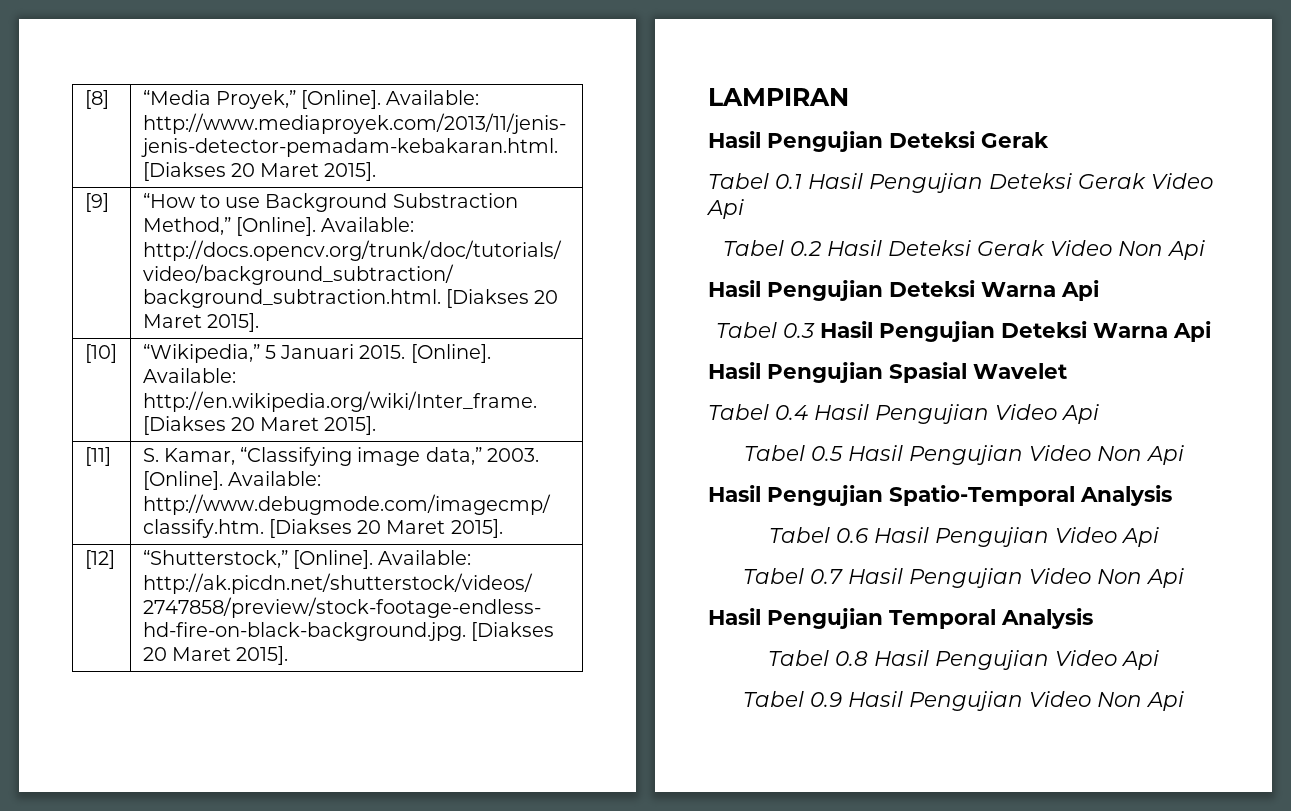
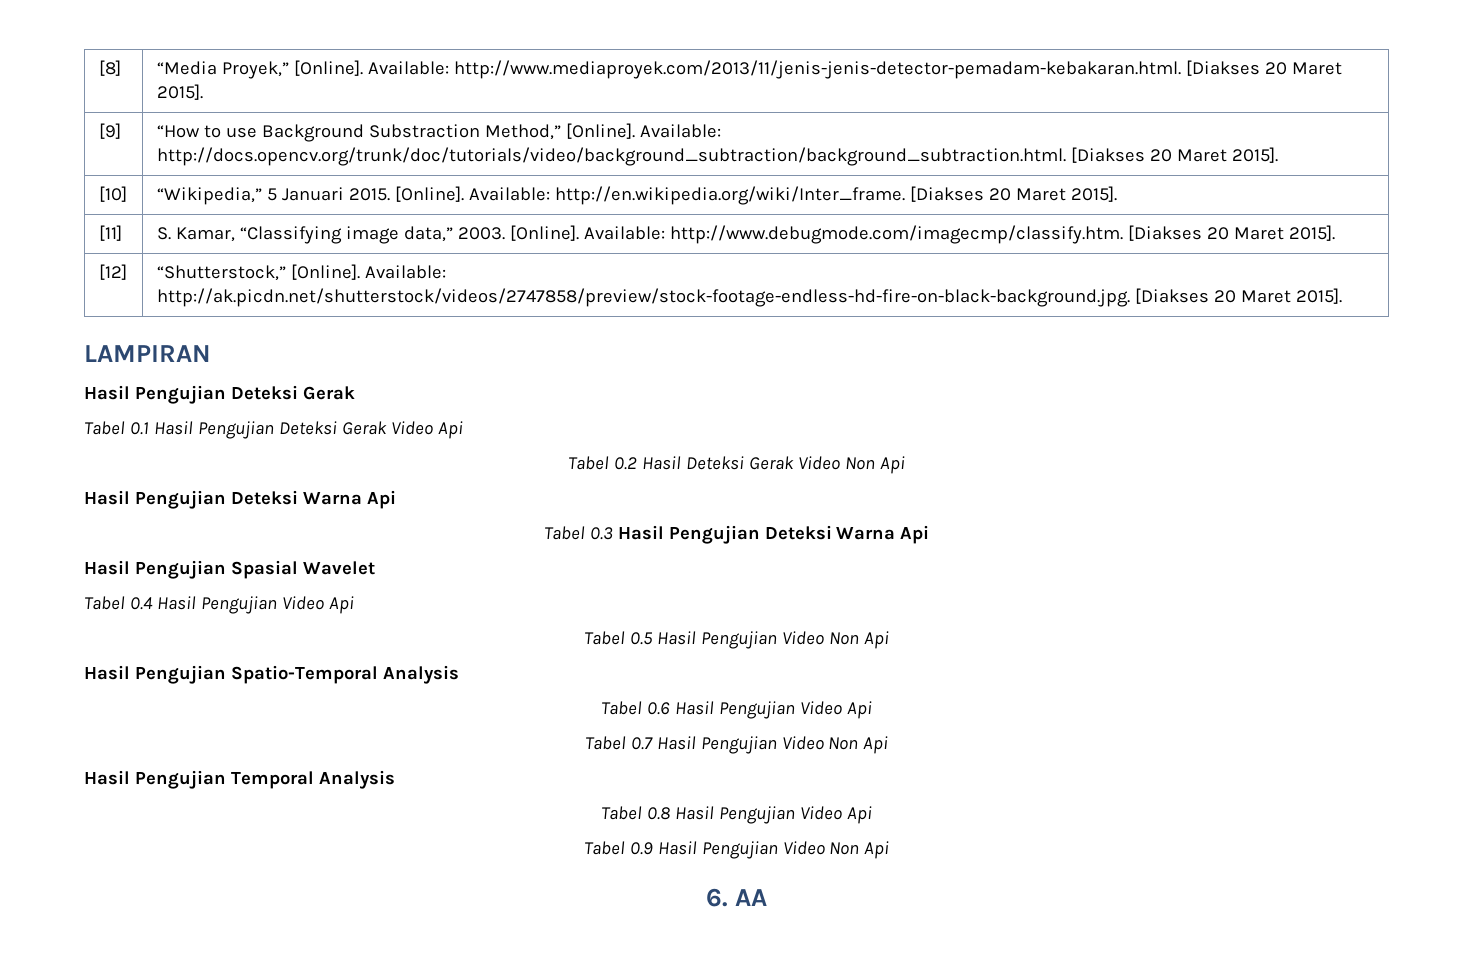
+ 6. AA

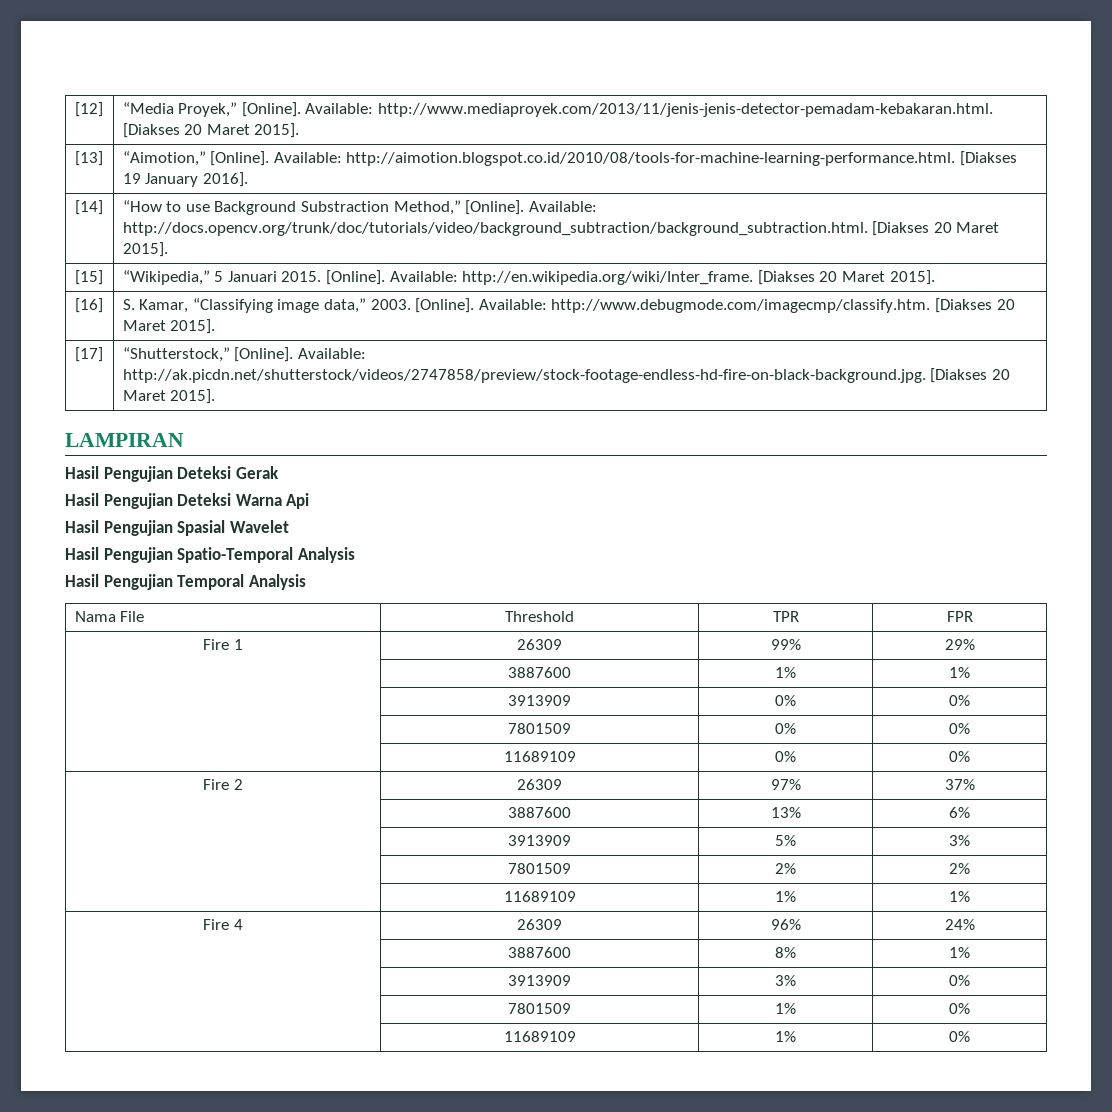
- [8] | “Media Proyek,” [Online]. Available: http://www.mediaproyek.com/2013/11/jenis-jenis-detector-pemadam-kebakaran.html. [Diakses 20 Maret 2015].
+ [12] | “Media Proyek,” [Online]. Available: http://www.mediaproyek.com/2013/11/jenis-jenis-detector-pemadam-kebakaran.html. [Diakses 20 Maret 2015].
- [9] | “How to use Background Substraction Method,” [Online]. Available: http://docs.opencv.org/trunk/doc/tutorials/video/background_subtraction/background_subtraction.html. [Diakses 20 Maret 2015].
+ [13] | “Aimotion,” [Online]. Available: http://aimotion.blogspot.co.id/2010/08/tools-for-machine-learning-performance.html. [Diakses 19 January 2016].
+ [14] | “How to use Background Substraction Method,” [Online]. Available: http://docs.opencv.org/trunk/doc/tutorials/video/background_subtraction/background_subtraction.html. [Diakses 20 Maret 2015].
- [10] | “Wikipedia,” 5 Januari 2015. [Online]. Available: http://en.wikipedia.org/wiki/Inter_frame. [Diakses 20 Maret 2015].
+ [15] | “Wikipedia,” 5 Januari 2015. [Online]. Available: http://en.wikipedia.org/wiki/Inter_frame. [Diakses 20 Maret 2015].
- [11] | S. Kamar, “Classifying image data,” 2003. [Online]. Available: http://www.debugmode.com/imagecmp/classify.htm. [Diakses 20 Maret 2015].
+ [16] | S. Kamar, “Classifying image data,” 2003. [Online]. Available: http://www.debugmode.com/imagecmp/classify.htm. [Diakses 20 Maret 2015].
- [12] | “Shutterstock,” [Online]. Available: http://ak.picdn.net/shutterstock/videos/2747858/preview/stock-footage-endless-hd-fire-on-black-background.jpg. [Diakses 20 Maret 2015].
+ [17] | “Shutterstock,” [Online]. Available: http://ak.picdn.net/shutterstock/videos/2747858/preview/stock-footage-endless-hd-fire-on-black-background.jpg. [Diakses 20 Maret 2015].
- Tabel 0.1 Hasil Pengujian Deteksi Gerak Video Api
- Tabel 0.2 Hasil Deteksi Gerak Video Non Api
  Hasil Pengujian Deteksi Warna Api
- Tabel 0.3 Hasil Pengujian Deteksi Warna Api
- Tabel 0.4 Hasil Pengujian Video Api
- Tabel 0.5 Hasil Pengujian Video Non Api
  Hasil Pengujian Spatio-Temporal Analysis
- Tabel 0.6 Hasil Pengujian Video Api
- Tabel 0.7 Hasil Pengujian Video Non Api
  Hasil Pengujian Temporal Analysis
- Tabel 0.8 Hasil Pengujian Video Api
- Tabel 0.9 Hasil Pengujian Video Non Api
- 6. AA
+ Nama File | Threshold | TPR | FPR
+ Fire 1 | 26309 | 99% | 29%
+ | 3887600 | 1% | 1%
+ | 3913909 | 0% | 0%
+ | 7801509 | 0% | 0%
+ | 11689109 | 0% | 0%
+ Fire 2 | 26309 | 97% | 37%
+ | 3887600 | 13% | 6%
+ | 3913909 | 5% | 3%
+ | 7801509 | 2% | 2%
+ | 11689109 | 1% | 1%
+ Fire 4 | 26309 | 96% | 24%
+ | 3887600 | 8% | 1%
+ | 3913909 | 3% | 0%
+ | 7801509 | 1% | 0%
+ | 11689109 | 1% | 0%

